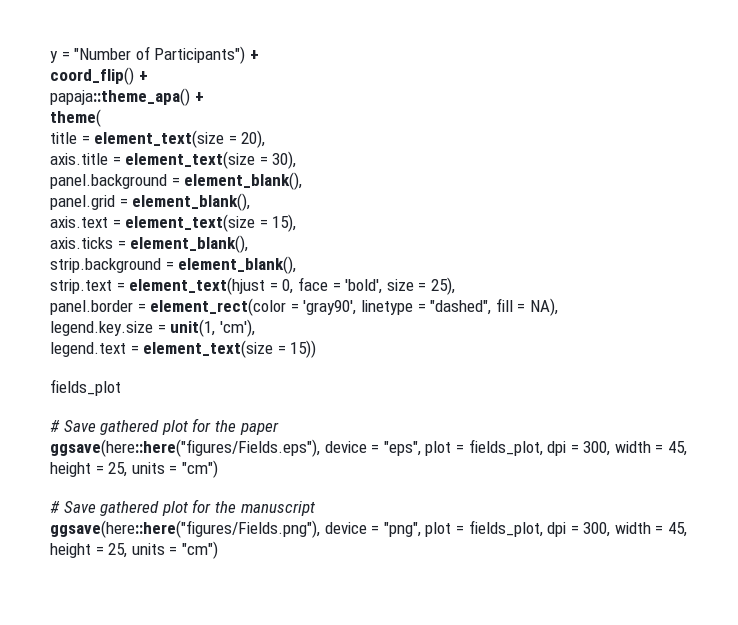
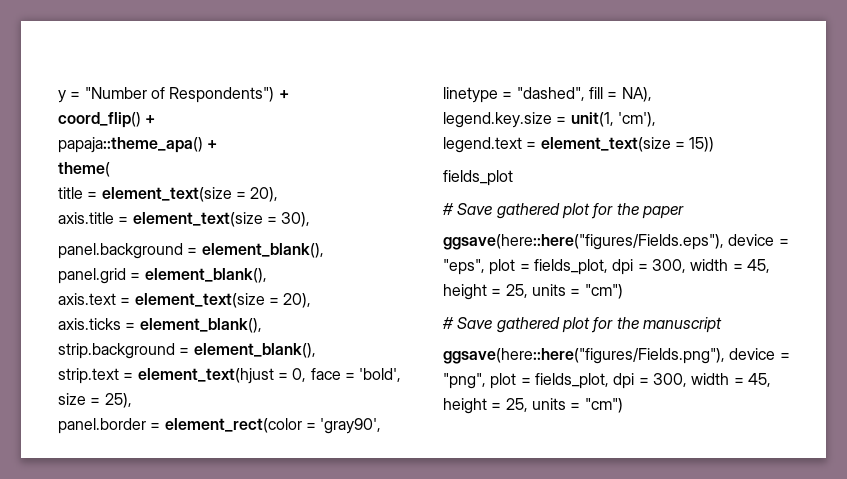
- y = "Number of Participants") +
+ y = "Number of Respondents") +
- axis.text = element_text(size = 15),
+ axis.text = element_text(size = 20),

